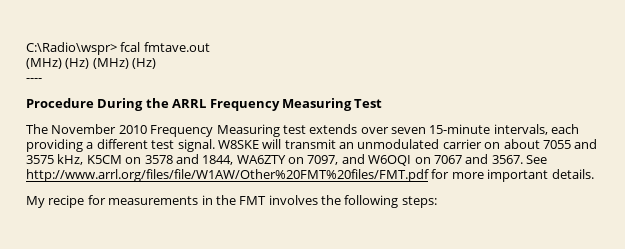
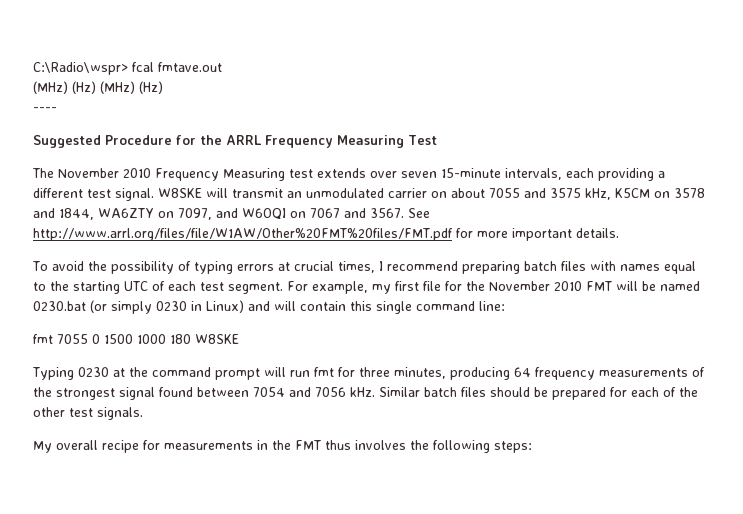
- Procedure During the ARRL Frequency Measuring Test
+ Suggested Procedure for the ARRL Frequency Measuring Test
+ To avoid the possibility of typing errors at crucial times, I recommend preparing batch files with names equal to the starting UTC of each test segment. For example, my first file for the November 2010 FMT will be named 0230.bat (or simply 0230 in Linux) and will contain this single command line:
+ fmt 7055 0 1500 1000 180 W8SKE
+ Typing 0230 at the command prompt will run fmt for three minutes, producing 64 frequency measurements of the strongest signal found between 7054 and 7056 kHz. Similar batch files should be prepared for each of the other test signals.
- My recipe for measurements in the FMT involves the following steps:
+ My overall recipe for measurements in the FMT thus involves the following steps:

